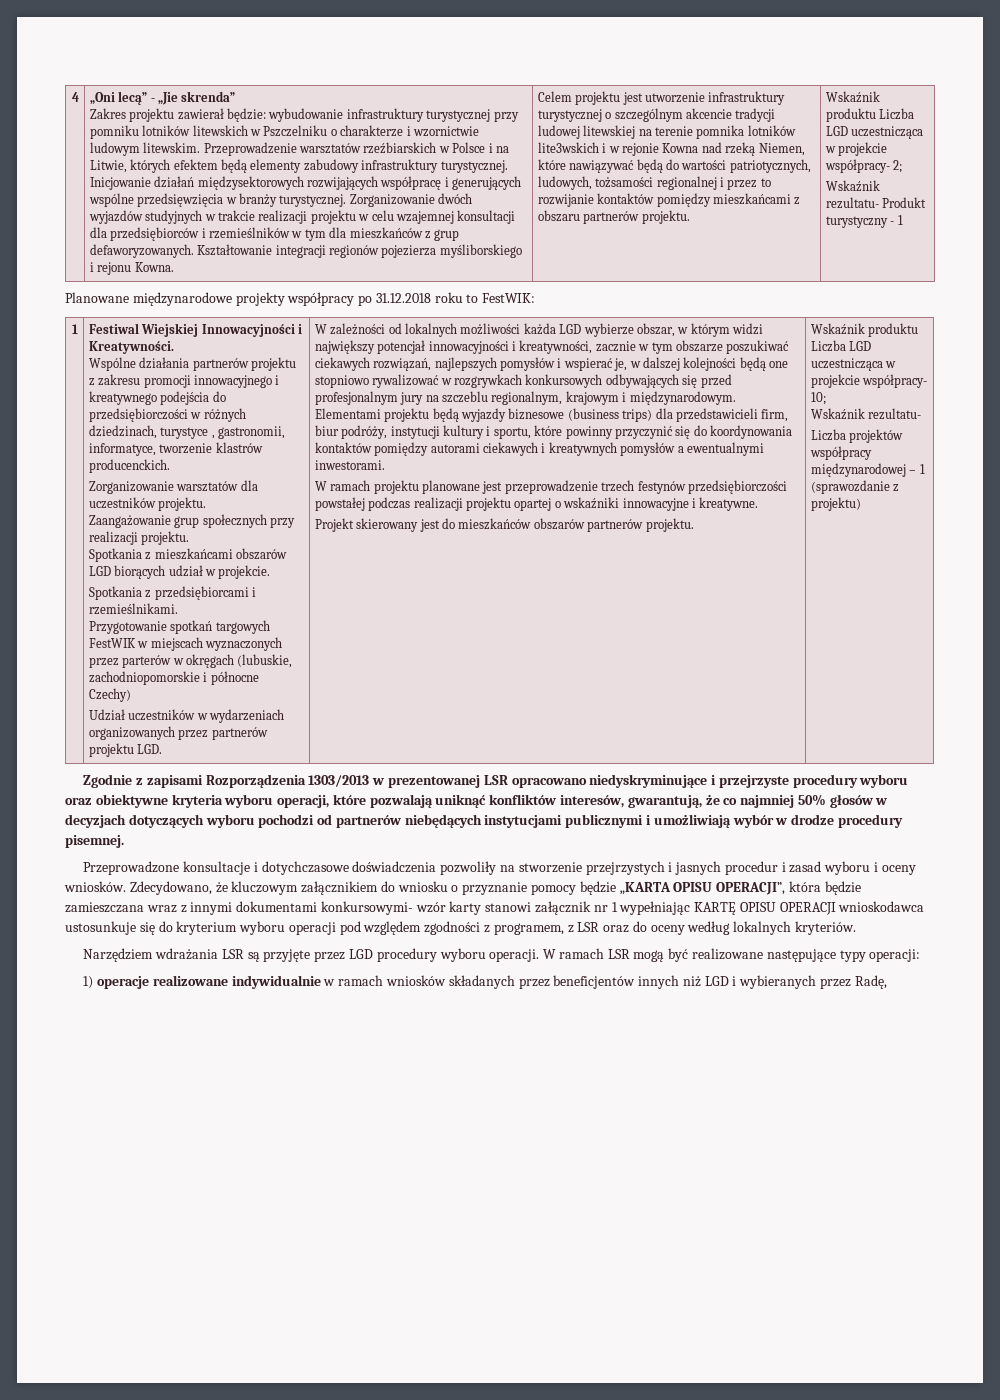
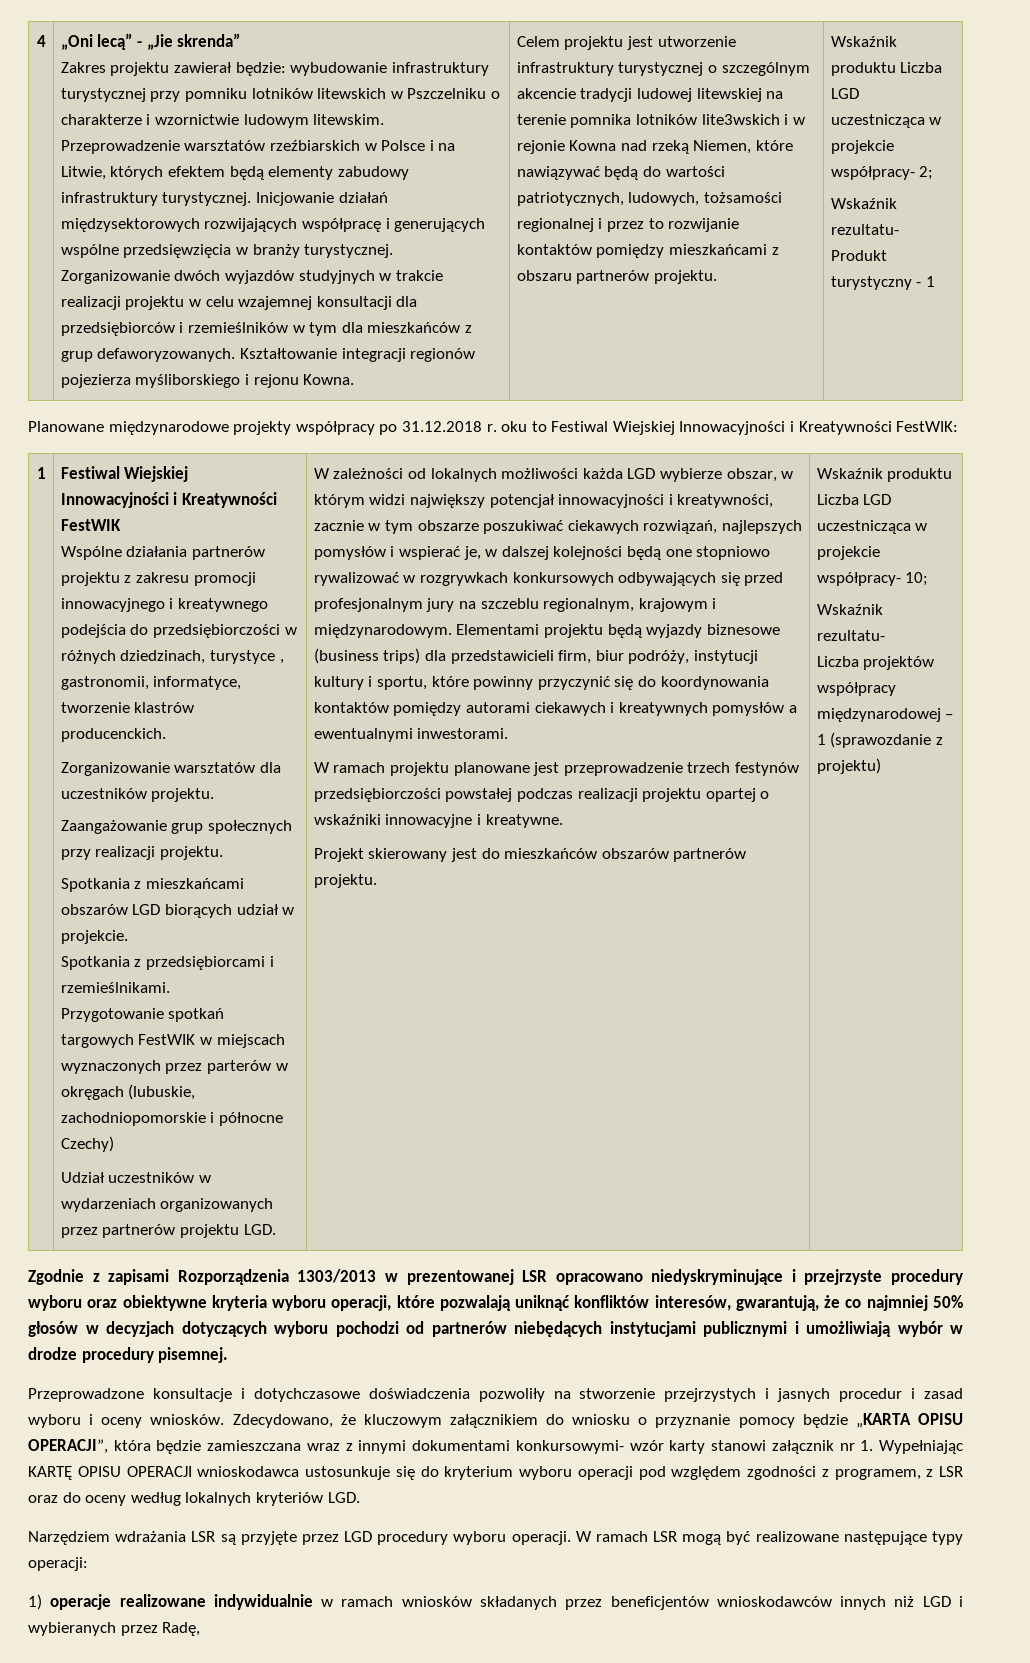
- Planowane międzynarodowe projekty współpracy po 31.12.2018 roku to FestWIK:
+ Planowane międzynarodowe projekty współpracy po 31.12.2018 r. oku to Festiwal Wiejskiej Innowacyjności i Kreatywności FestWIK:
- Festiwal Wiejskiej Innowacyjności i Kreatywności.
+ Festiwal Wiejskiej Innowacyjności i Kreatywności FestWIK
- Zdecydowano, że kluczowym załącznikiem do wniosku o przyznanie pomocy będzie „KARTA OPISU OPERACJI”, która będzie zamieszczana wraz z innymi dokumentami konkursowymi- wzór karty stanowi załącznik nr 1 wypełniając KARTĘ OPISU OPERACJI wnioskodawca ustosunkuje się do kryterium wyboru operacji pod względem zgodności z programem, z LSR oraz do oceny według lokalnych kryteriów.
+ Zdecydowano, że kluczowym załącznikiem do wniosku o przyznanie pomocy będzie „KARTA OPISU OPERACJI”, która będzie zamieszczana wraz z innymi dokumentami konkursowymi- wzór karty stanowi załącznik nr 1. Wypełniając KARTĘ OPISU OPERACJI wnioskodawca ustosunkuje się do kryterium wyboru operacji pod względem zgodności z programem, z LSR oraz do oceny według lokalnych kryteriów LGD.
- 1) operacje realizowane indywidualnie w ramach wniosków składanych przez beneficjentów innych niż LGD i wybieranych przez Radę,
+ 1) operacje realizowane indywidualnie w ramach wniosków składanych przez beneficjentów wnioskodawców innych niż LGD i wybieranych przez Radę,

